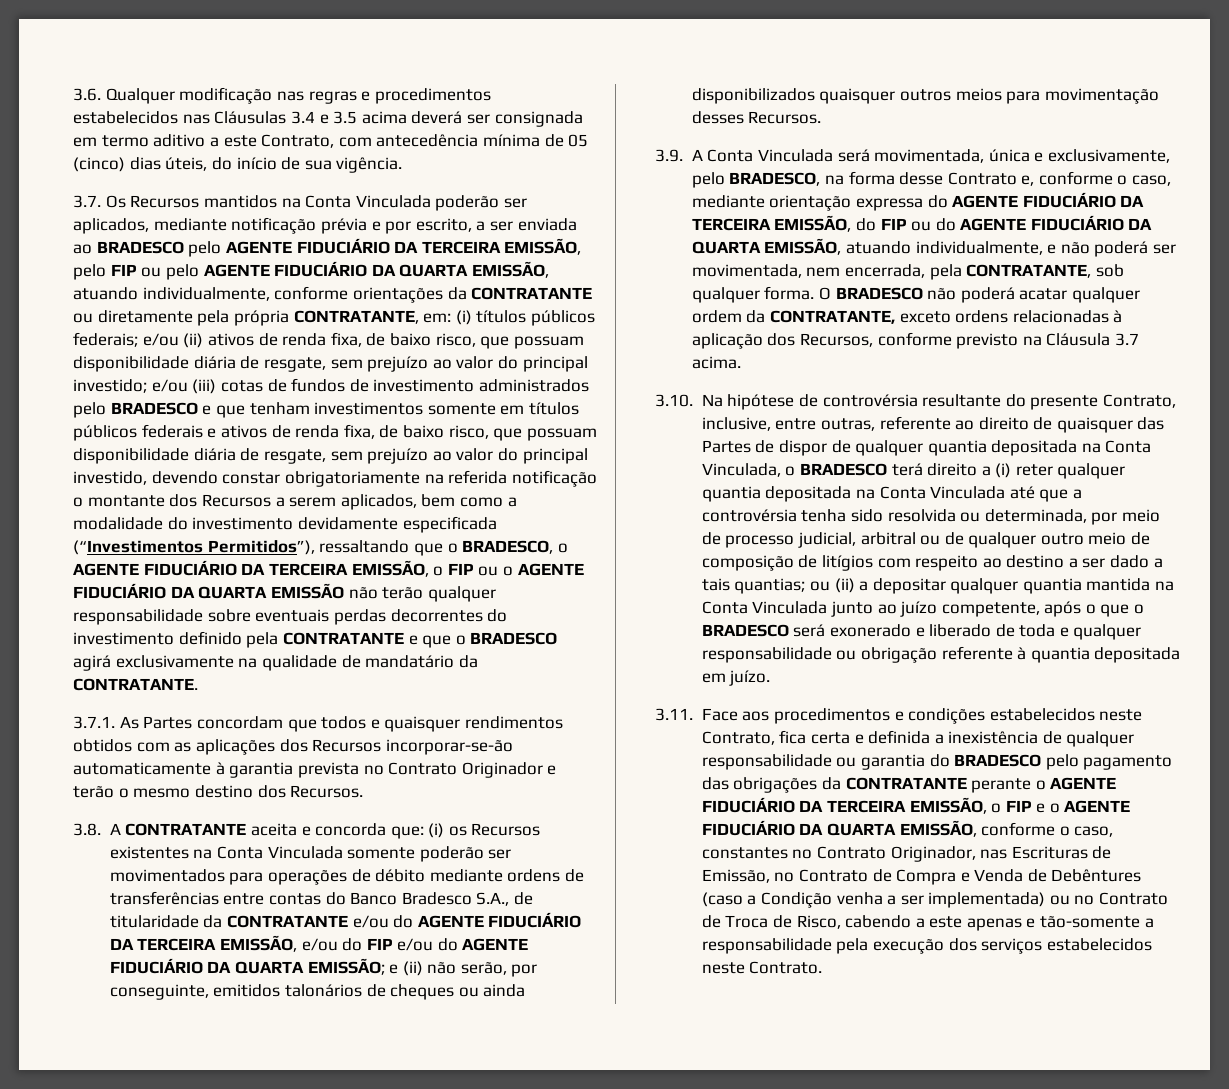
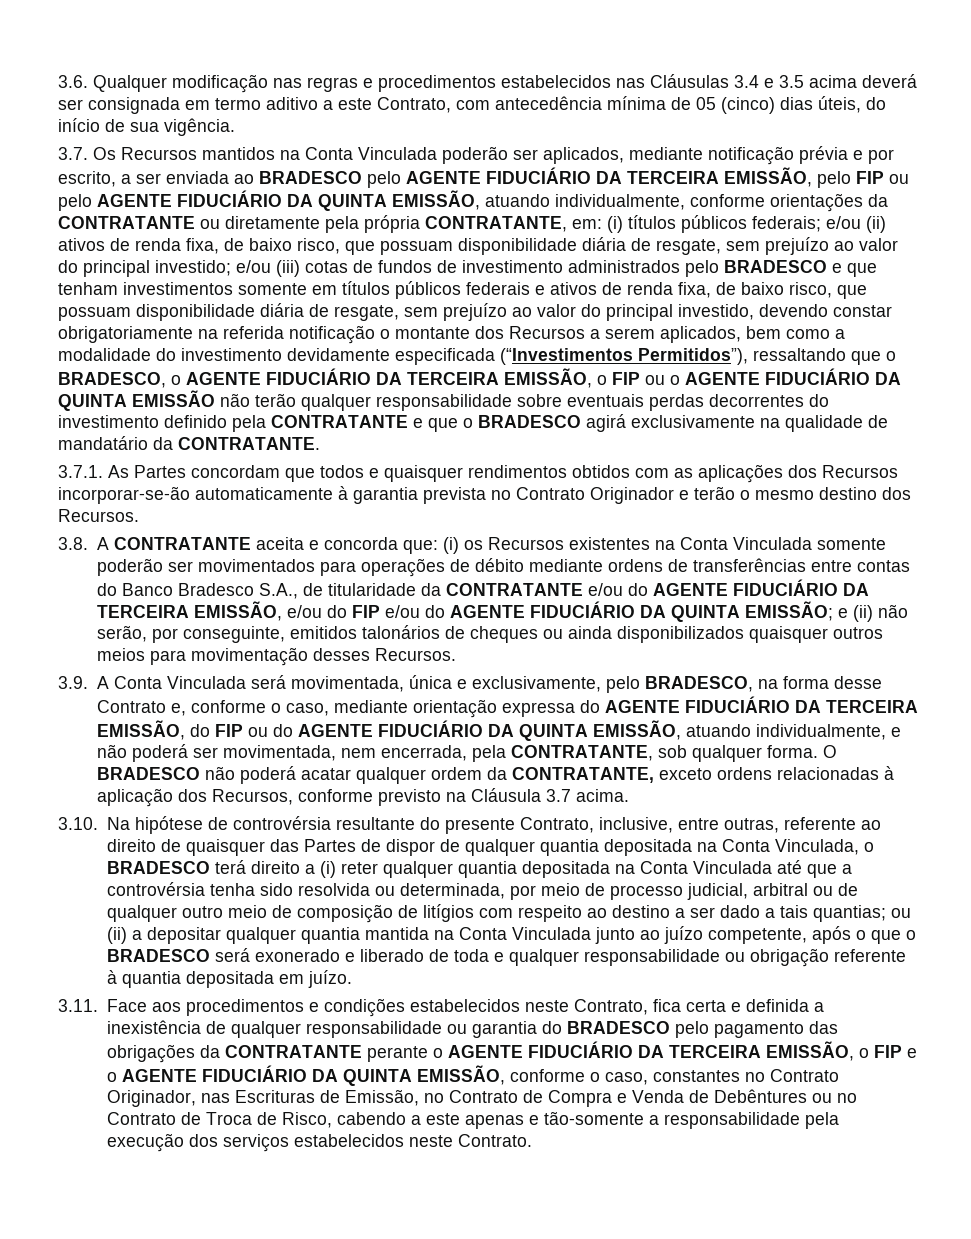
- 3.7. Os Recursos mantidos na Conta Vinculada poderão ser aplicados, mediante notificação prévia e por escrito, a ser enviada ao BRADESCO pelo AGENTE FIDUCIÁRIO DA TERCEIRA EMISSÃO, pelo FIP ou pelo AGENTE FIDUCIÁRIO DA QUARTA EMISSÃO, atuando individualmente, conforme orientações da CONTRATANTE ou diretamente pela própria CONTRATANTE, em:
+ 3.7. Os Recursos mantidos na Conta Vinculada poderão ser aplicados, mediante notificação prévia e por escrito, a ser enviada ao BRADESCO pelo AGENTE FIDUCIÁRIO DA TERCEIRA EMISSÃO, pelo FIP ou pelo AGENTE FIDUCIÁRIO DA QUINTA EMISSÃO, atuando individualmente, conforme orientações da CONTRATANTE ou diretamente pela própria CONTRATANTE, em:
- e/ou (iii) cotas de fundos de investimento administrados pelo BRADESCO e que tenham investimentos somente em títulos públicos federais e ativos de renda fixa, de baixo risco, que possuam disponibilidade diária de resgate, sem prejuízo ao valor do principal investido, devendo constar obrigatoriamente na referida notificação o montante dos Recursos a serem aplicados, bem como a modalidade do investimento devidamente especificada (“Investimentos Permitidos”), ressaltando que o BRADESCO, o AGENTE FIDUCIÁRIO DA TERCEIRA EMISSÃO, o FIP ou o AGENTE FIDUCIÁRIO DA QUARTA EMISSÃO não terão qualquer responsabilidade sobre eventuais perdas decorrentes do investimento definido pela CONTRATANTE e que o BRADESCO agirá exclusivamente na qualidade de mandatário da CONTRATANTE.
+ e/ou (iii) cotas de fundos de investimento administrados pelo BRADESCO e que tenham investimentos somente em títulos públicos federais e ativos de renda fixa, de baixo risco, que possuam disponibilidade diária de resgate, sem prejuízo ao valor do principal investido, devendo constar obrigatoriamente na referida notificação o montante dos Recursos a serem aplicados, bem como a modalidade do investimento devidamente especificada (“Investimentos Permitidos”), ressaltando que o BRADESCO, o AGENTE FIDUCIÁRIO DA TERCEIRA EMISSÃO, o FIP ou o AGENTE FIDUCIÁRIO DA QUINTA EMISSÃO não terão qualquer responsabilidade sobre eventuais perdas decorrentes do investimento definido pela CONTRATANTE e que o BRADESCO agirá exclusivamente na qualidade de mandatário da CONTRATANTE.
- (i) os Recursos existentes na Conta Vinculada somente poderão ser movimentados para operações de débito mediante ordens de transferências entre contas do Banco Bradesco S.A., de titularidade da CONTRATANTE e/ou do AGENTE FIDUCIÁRIO DA TERCEIRA EMISSÃO, e/ou do FIP e/ou do AGENTE FIDUCIÁRIO DA QUARTA EMISSÃO;
+ (i) os Recursos existentes na Conta Vinculada somente poderão ser movimentados para operações de débito mediante ordens de transferências entre contas do Banco Bradesco S.A., de titularidade da CONTRATANTE e/ou do AGENTE FIDUCIÁRIO DA TERCEIRA EMISSÃO, e/ou do FIP e/ou do AGENTE FIDUCIÁRIO DA QUINTA EMISSÃO;
- 3.9. A Conta Vinculada será movimentada, única e exclusivamente, pelo BRADESCO, na forma desse Contrato e, conforme o caso, mediante orientação expressa do AGENTE FIDUCIÁRIO DA TERCEIRA EMISSÃO, do FIP ou do AGENTE FIDUCIÁRIO DA QUARTA EMISSÃO, atuando individualmente, e não poderá ser movimentada, nem encerrada, pela CONTRATANTE, sob qualquer forma.
+ 3.9. A Conta Vinculada será movimentada, única e exclusivamente, pelo BRADESCO, na forma desse Contrato e, conforme o caso, mediante orientação expressa do AGENTE FIDUCIÁRIO DA TERCEIRA EMISSÃO, do FIP ou do AGENTE FIDUCIÁRIO DA QUINTA EMISSÃO, atuando individualmente, e não poderá ser movimentada, nem encerrada, pela CONTRATANTE, sob qualquer forma.
- 3.11. Face aos procedimentos e condições estabelecidos neste Contrato, fica certa e definida a inexistência de qualquer responsabilidade ou garantia do BRADESCO pelo pagamento das obrigações da CONTRATANTE perante o AGENTE FIDUCIÁRIO DA TERCEIRA EMISSÃO, o FIP e o AGENTE FIDUCIÁRIO DA QUARTA EMISSÃO, conforme o caso, constantes no Contrato Originador, nas Escrituras de Emissão, no Contrato de Compra e Venda de Debêntures (caso a Condição venha a ser implementada) ou no Contrato de Troca de Risco, cabendo a este apenas e tão-somente a responsabilidade pela execução dos serviços estabelecidos neste Contrato.
+ 3.11. Face aos procedimentos e condições estabelecidos neste Contrato, fica certa e definida a inexistência de qualquer responsabilidade ou garantia do BRADESCO pelo pagamento das obrigações da CONTRATANTE perante o AGENTE FIDUCIÁRIO DA TERCEIRA EMISSÃO, o FIP e o AGENTE FIDUCIÁRIO DA QUINTA EMISSÃO, conforme o caso, constantes no Contrato Originador, nas Escrituras de Emissão, no Contrato de Compra e Venda de Debêntures ou no Contrato de Troca de Risco, cabendo a este apenas e tão-somente a responsabilidade pela execução dos serviços estabelecidos neste Contrato.

